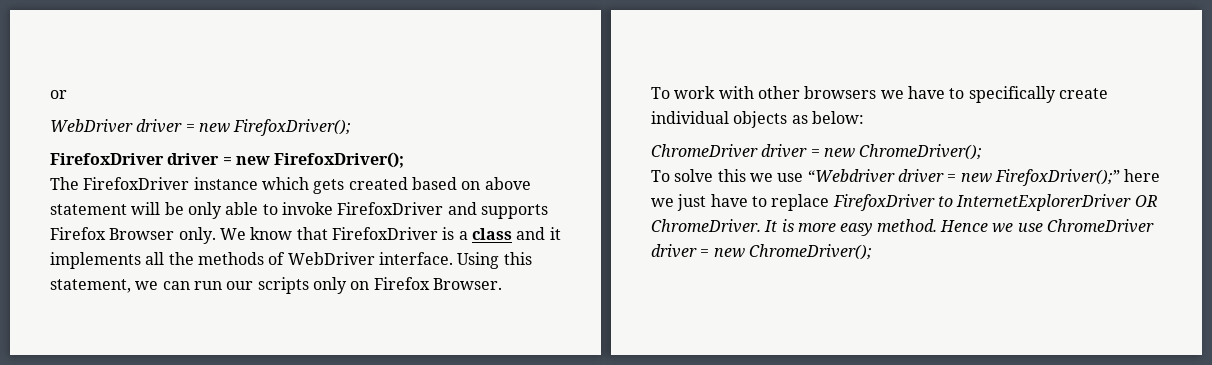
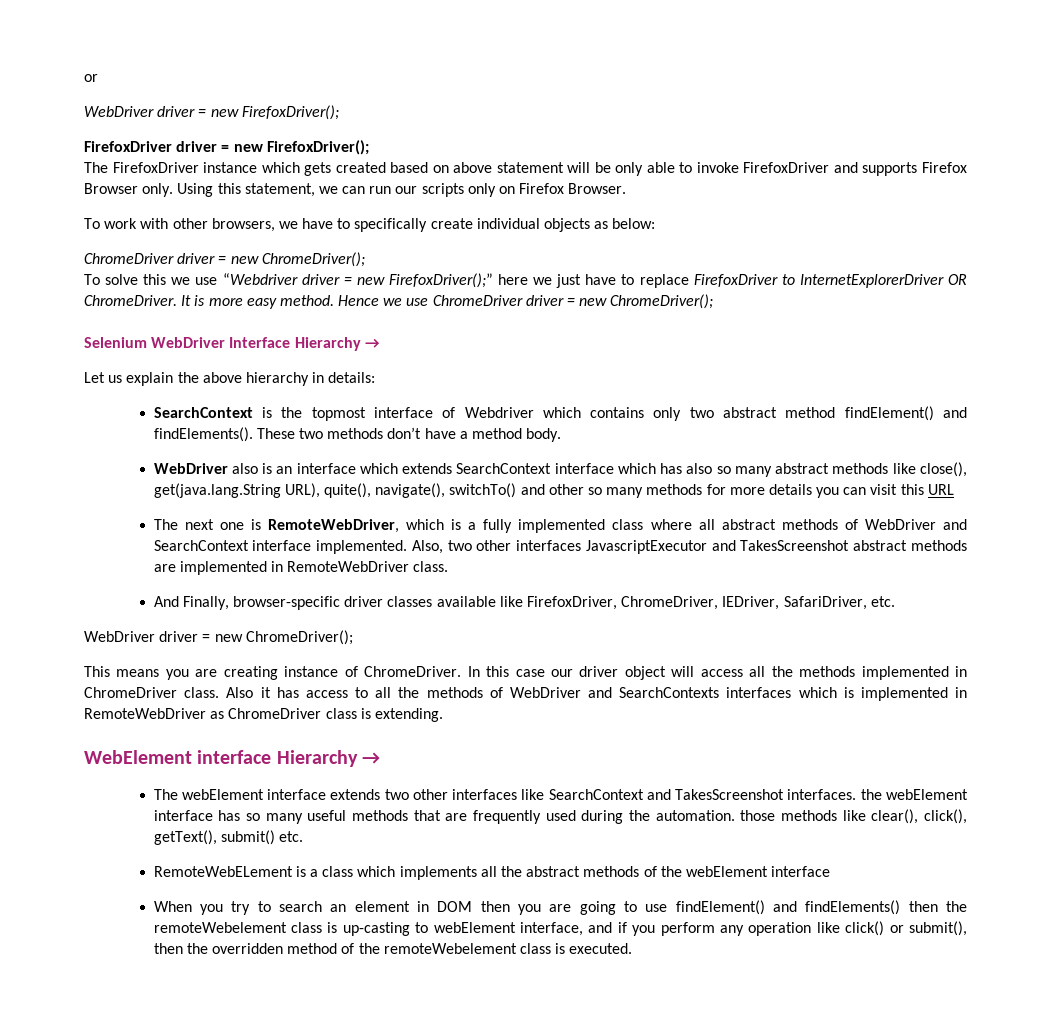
- We know that FirefoxDriver is a class and it implements all the methods of WebDriver interface.
- To work with other browsers we have to specifically create individual objects as below:
+ To work with other browsers, we have to specifically create individual objects as below:
+ Selenium WebDriver Interface Hierarchy →
+ Let us explain the above hierarchy in details:
+ SearchContext is the topmost interface of Webdriver which contains only two abstract method findElement() and findElements(). These two methods don’t have a method body.
+ WebDriver also is an interface which extends SearchContext interface which has also so many abstract methods like close(), get(java.lang.String URL), quite(), navigate(), switchTo() and other so many methods for more details you can visit this URL
+ The next one is RemoteWebDriver, which is a fully implemented class where all abstract methods of WebDriver and SearchContext interface implemented. Also, two other interfaces JavascriptExecutor and TakesScreenshot abstract methods are implemented in RemoteWebDriver class.
+ And Finally, browser-specific driver classes available like FirefoxDriver, ChromeDriver, IEDriver, SafariDriver, etc.
+ WebDriver driver = new ChromeDriver();
+ This means you are creating instance of ChromeDriver. In this case our driver object will access all the methods implemented in ChromeDriver class. Also it has access to all the methods of WebDriver and SearchContexts interfaces which is implemented in RemoteWebDriver as ChromeDriver class is extending.
+ WebElement interface Hierarchy →
+ The webElement interface extends two other interfaces like SearchContext and TakesScreenshot interfaces. the webElement interface has so many useful methods that are frequently used during the automation. those methods like clear(), click(), getText(), submit() etc.
+ RemoteWebELement is a class which implements all the abstract methods of the webElement interface
+ When you try to search an element in DOM then you are going to use findElement() and findElements() then the remoteWebelement class is up-casting to webElement interface, and if you perform any operation like click() or submit(), then the overridden method of the remoteWebelement class is executed.

